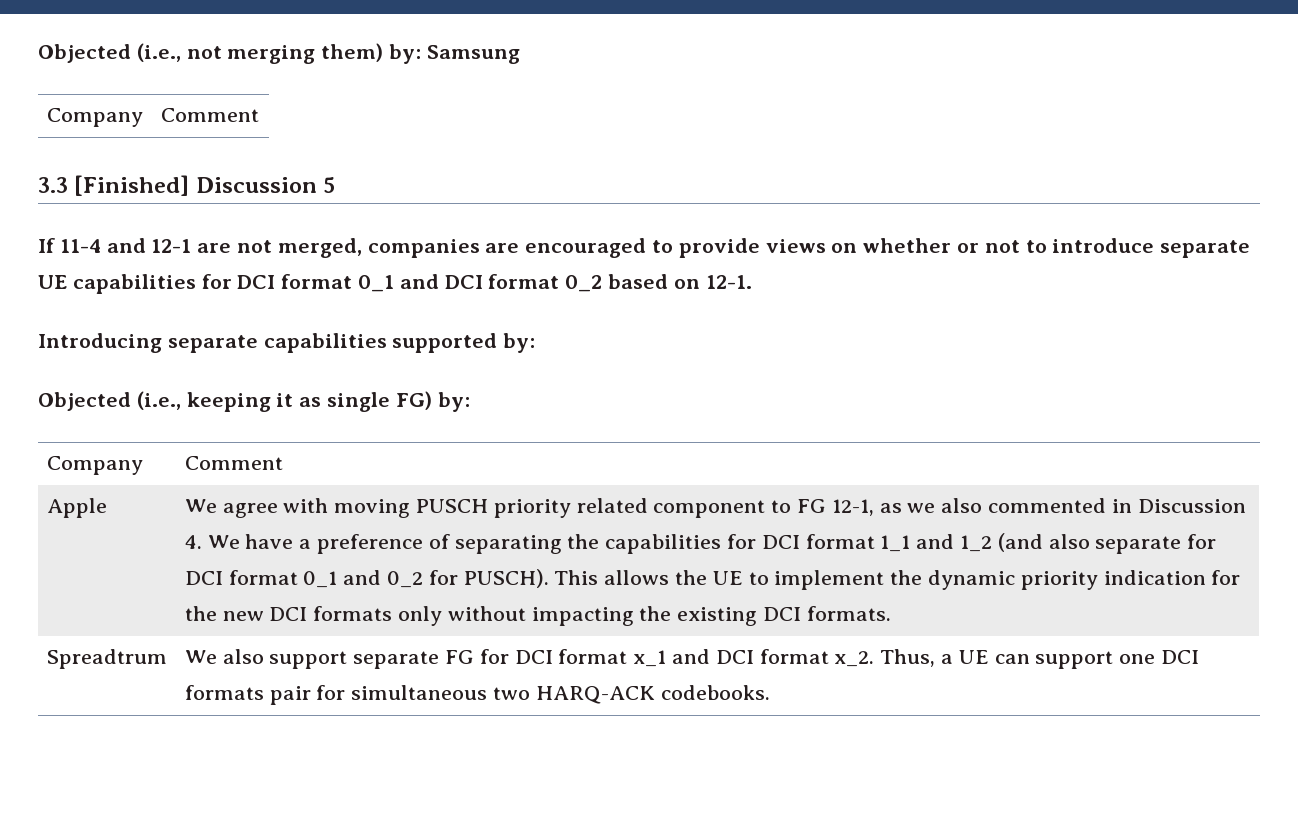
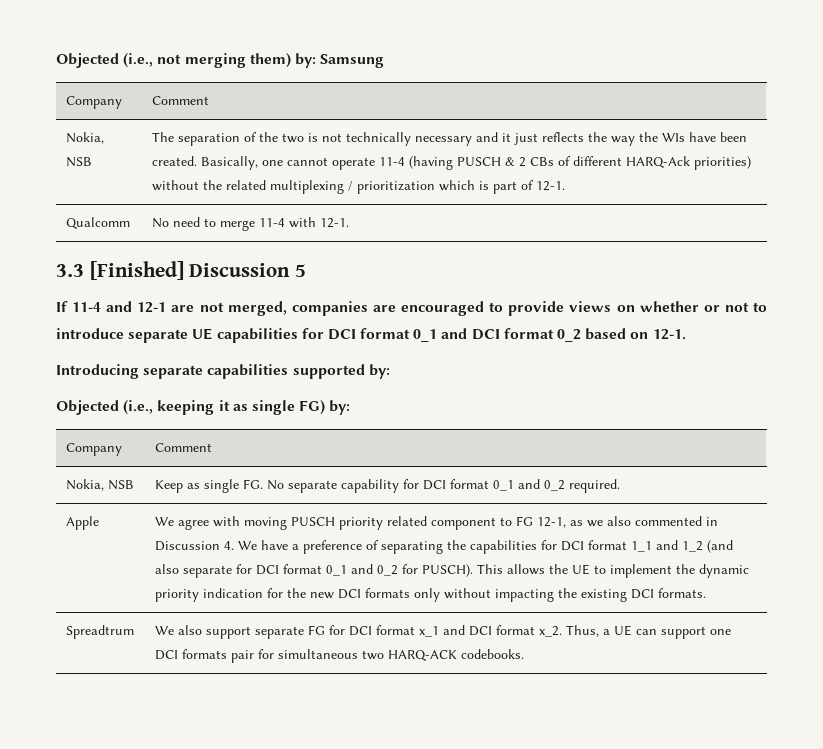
+ Nokia, NSB | The separation of the two is not technically necessary and it just reflects the way the WIs have been created. Basically, one cannot operate 11-4 (having PUSCH & 2 CBs of different HARQ-Ack priorities) without the related multiplexing / prioritization which is part of 12-1.
+ Qualcomm | No need to merge 11-4 with 12-1.
+ Nokia, NSB | Keep as single FG. No separate capability for DCI format 0_1 and 0_2 required.

